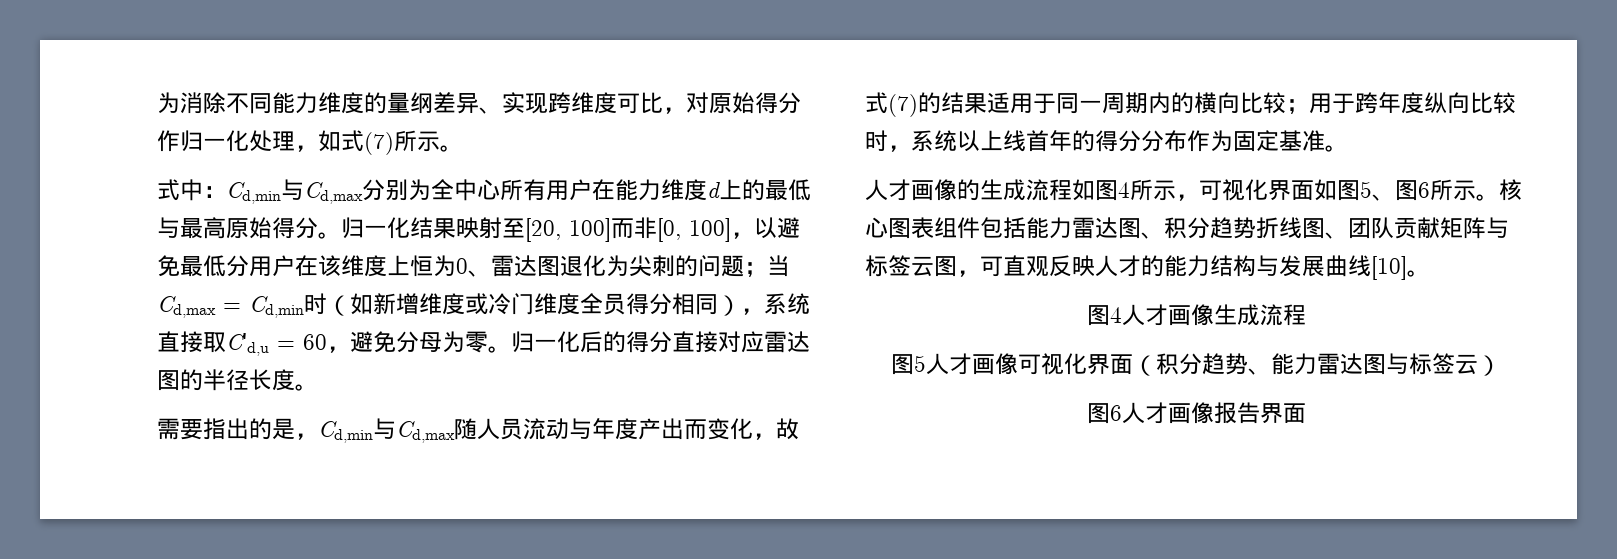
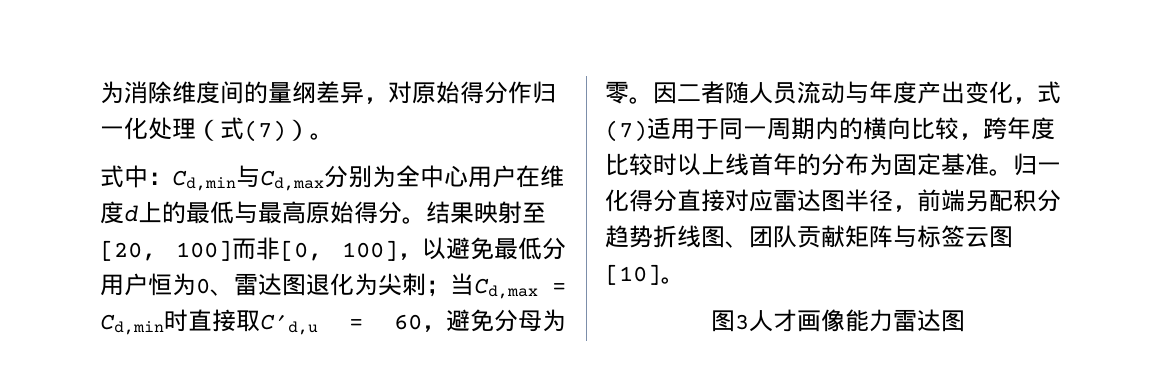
- 为消除不同能力维度的量纲差异、实现跨维度可比，对原始得分作归一化处理，如式(7)所示。
+ 为消除维度间的量纲差异，对原始得分作归一化处理（式(7)）。
- 式中：Cd,min与Cd,max分别为全中心所有用户在能力维度d上的最低与最高原始得分。
+ 式中：Cd,min与Cd,max分别为全中心用户在维度d上的最低与最高原始得分。
- 归一化结果映射至[20, 100]而非[0, 100]，以避免最低分用户在该维度上恒为0、雷达图退化为尖刺的问题；当Cd,max = Cd,min时（如新增维度或冷门维度全员得分相同），系统直接取C′d,u = 60，避免分母为零。
+ 结果映射至[20, 100]而非[0, 100]，以避免最低分用户恒为0、雷达图退化为尖刺；当Cd,max = Cd,min时直接取C′d,u = 60，避免分母为零。
- 归一化后的得分直接对应雷达图的半径长度。
- 需要指出的是，Cd,min与Cd,max随人员流动与年度产出而变化，故式(7)的结果适用于同一周期内的横向比较；用于跨年度纵向比较时，系统以上线首年的得分分布作为固定基准。
- 人才画像的生成流程如图4所示，可视化界面如图5、图6所示。核心图表组件包括能力雷达图、积分趋势折线图、团队贡献矩阵与标签云图，可直观反映人才的能力结构与发展曲线[10]。
+ 因二者随人员流动与年度产出变化，式(7)适用于同一周期内的横向比较，跨年度比较时以上线首年的分布为固定基准。归一化得分直接对应雷达图半径，前端另配积分趋势折线图、团队贡献矩阵与标签云图[10]。
- 图4人才画像生成流程
- 图5人才画像可视化界面（积分趋势、能力雷达图与标签云）
- 图6人才画像报告界面
+ 图3人才画像能力雷达图

